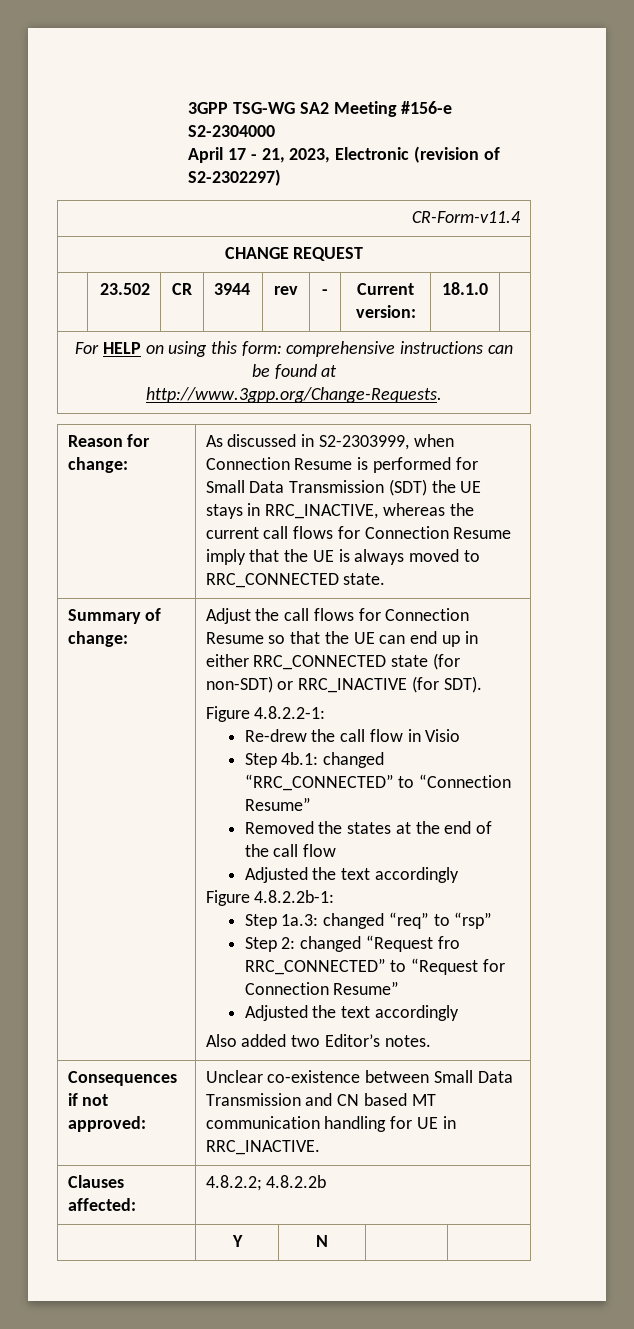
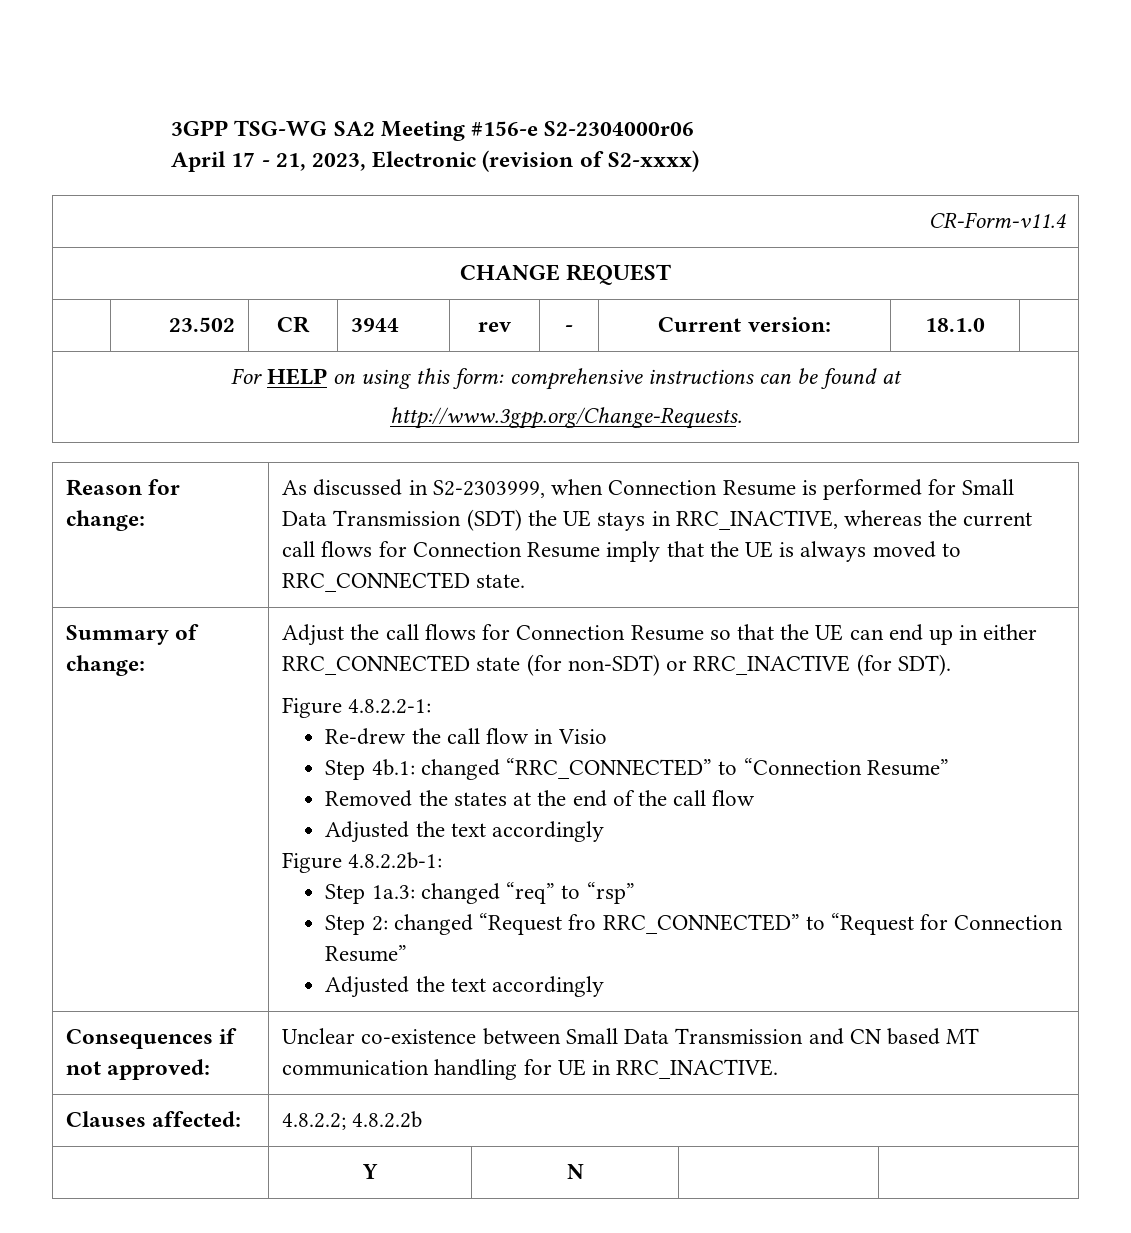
- 3GPP TSG-WG SA2 Meeting #156-e S2-2304000
+ 3GPP TSG-WG SA2 Meeting #156-e S2-2304000r06
- April 17 - 21, 2023, Electronic (revision of S2-2302297)
+ April 17 - 21, 2023, Electronic (revision of S2-xxxx)
- Also added two Editor’s notes.

